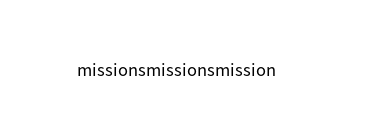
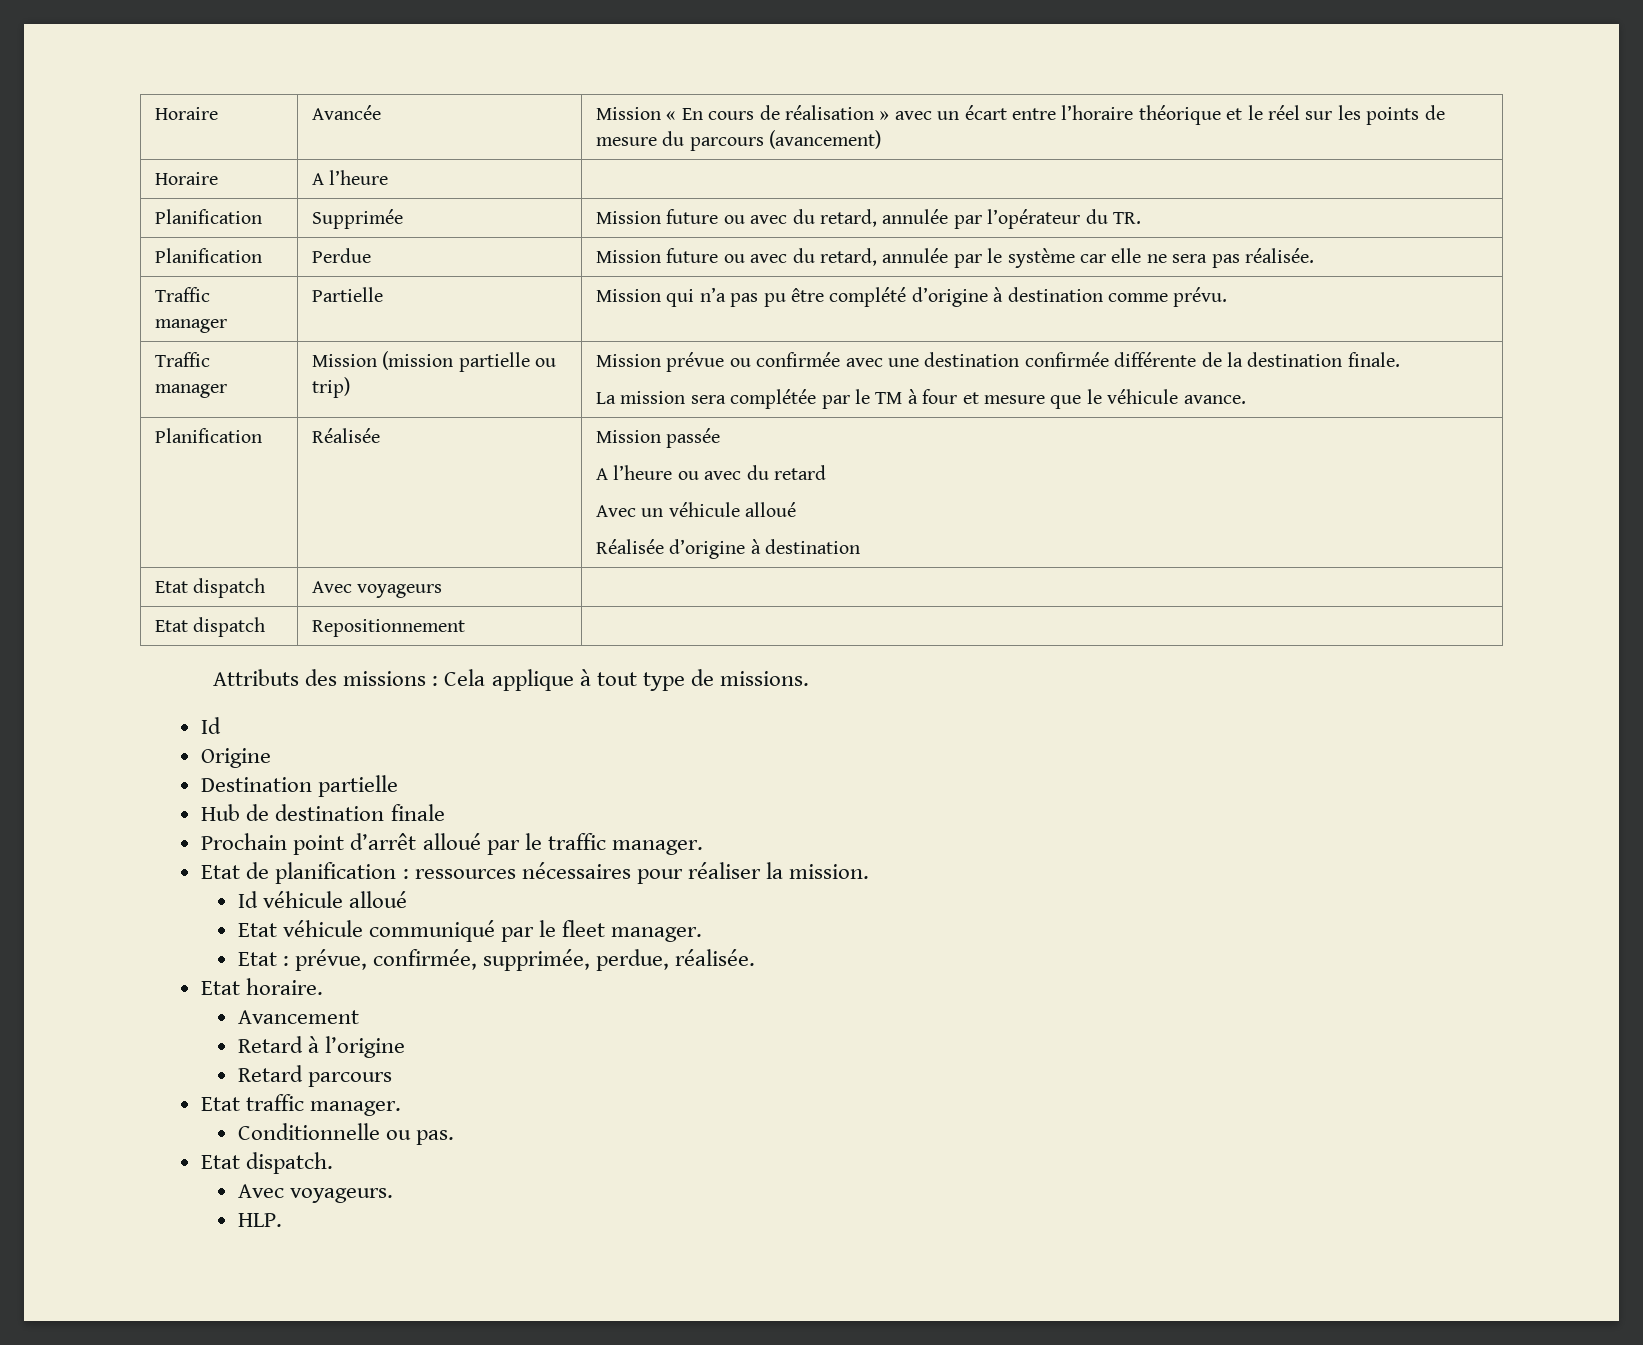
- missionsmissionsmission
+ Horaire | Avancée | Mission « En cours de réalisation » avec un écart entre l’horaire théorique et le réel sur les points de mesure du parcours (avancement)
+ Horaire | A l’heure |
+ Planification | Supprimée | Mission future ou avec du retard, annulée par l’opérateur du TR.
+ Planification | Perdue | Mission future ou avec du retard, annulée par le système car elle ne sera pas réalisée.
+ Traffic manager | Partielle | Mission qui n’a pas pu être complété d’origine à destination comme prévu.
+ Traffic manager | Mission (mission partielle ou trip) | Mission prévue ou confirmée avec une destination confirmée différente de la destination finale.
+ La mission sera complétée par le TM à four et mesure que le véhicule avance.
+ Planification | Réalisée | Mission passée
+ A l’heure ou avec du retard
+ Avec un véhicule alloué
+ Réalisée d’origine à destination
+ Etat dispatch | Avec voyageurs |
+ Etat dispatch | Repositionnement |
+ Attributs des missions : Cela applique à tout type de missions.
+ Id
+ Origine
+ Destination partielle
+ Hub de destination finale
+ Prochain point d’arrêt alloué par le traffic manager.
+ Etat de planification : ressources nécessaires pour réaliser la mission.
+ Id véhicule alloué
+ Etat véhicule communiqué par le fleet manager.
+ Etat : prévue, confirmée, supprimée, perdue, réalisée.
+ Etat horaire.
+ Avancement
+ Retard à l’origine
+ Retard parcours
+ Etat traffic manager.
+ Conditionnelle ou pas.
+ Etat dispatch.
+ Avec voyageurs.
+ HLP.

